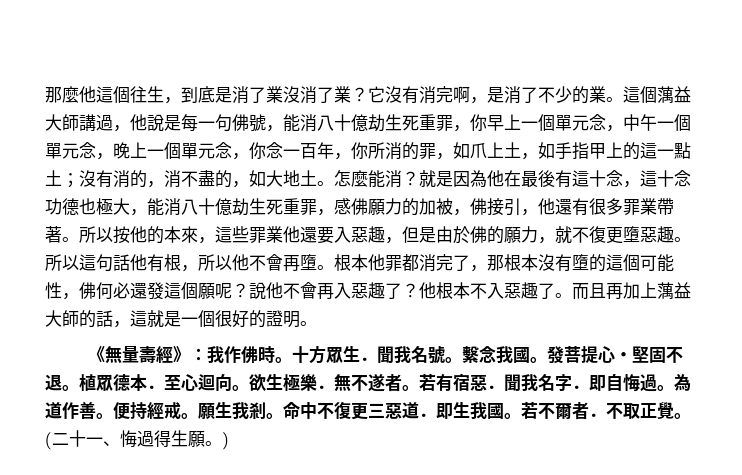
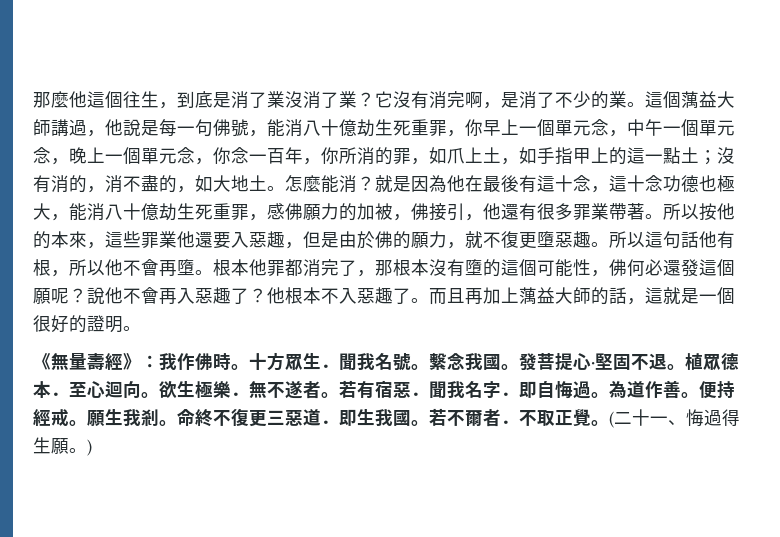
- 命中不復更三惡道．即生我國。
+ 命終不復更三惡道．即生我國。

